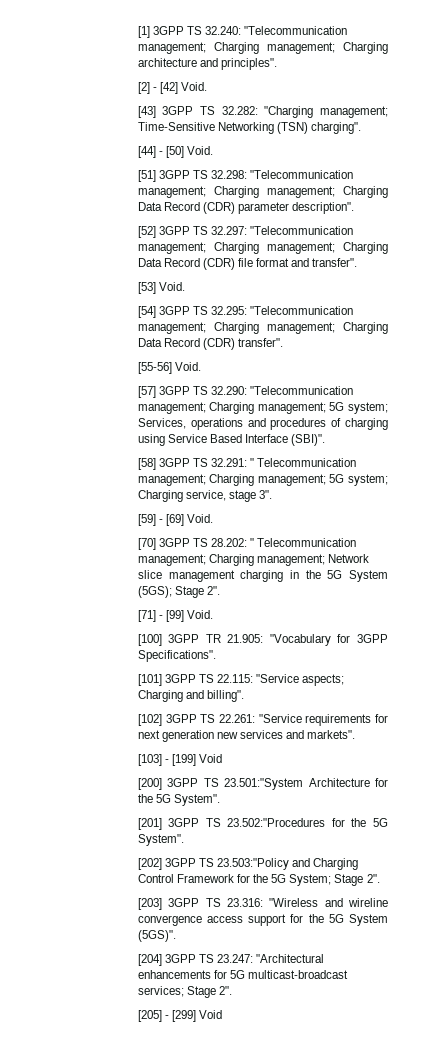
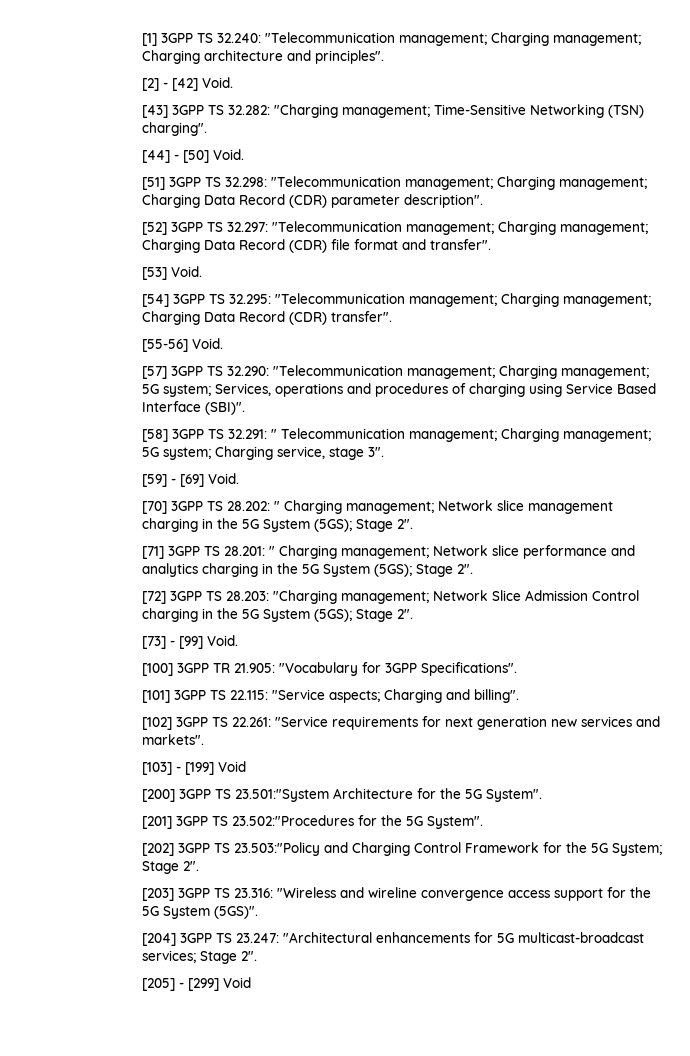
- [70] 3GPP TS 28.202: " Telecommunication management; Charging management; Network slice management charging in the 5G System (5GS); Stage 2".
+ [70] 3GPP TS 28.202: " Charging management; Network slice management charging in the 5G System (5GS); Stage 2".
- [71] - [99] Void.
+ [71] 3GPP TS 28.201: " Charging management; Network slice performance and analytics charging in the 5G System (5GS); Stage 2".
+ [72] 3GPP TS 28.203: "Charging management; Network Slice Admission Control charging in the 5G System (5GS); Stage 2".
+ [73] - [99] Void.

